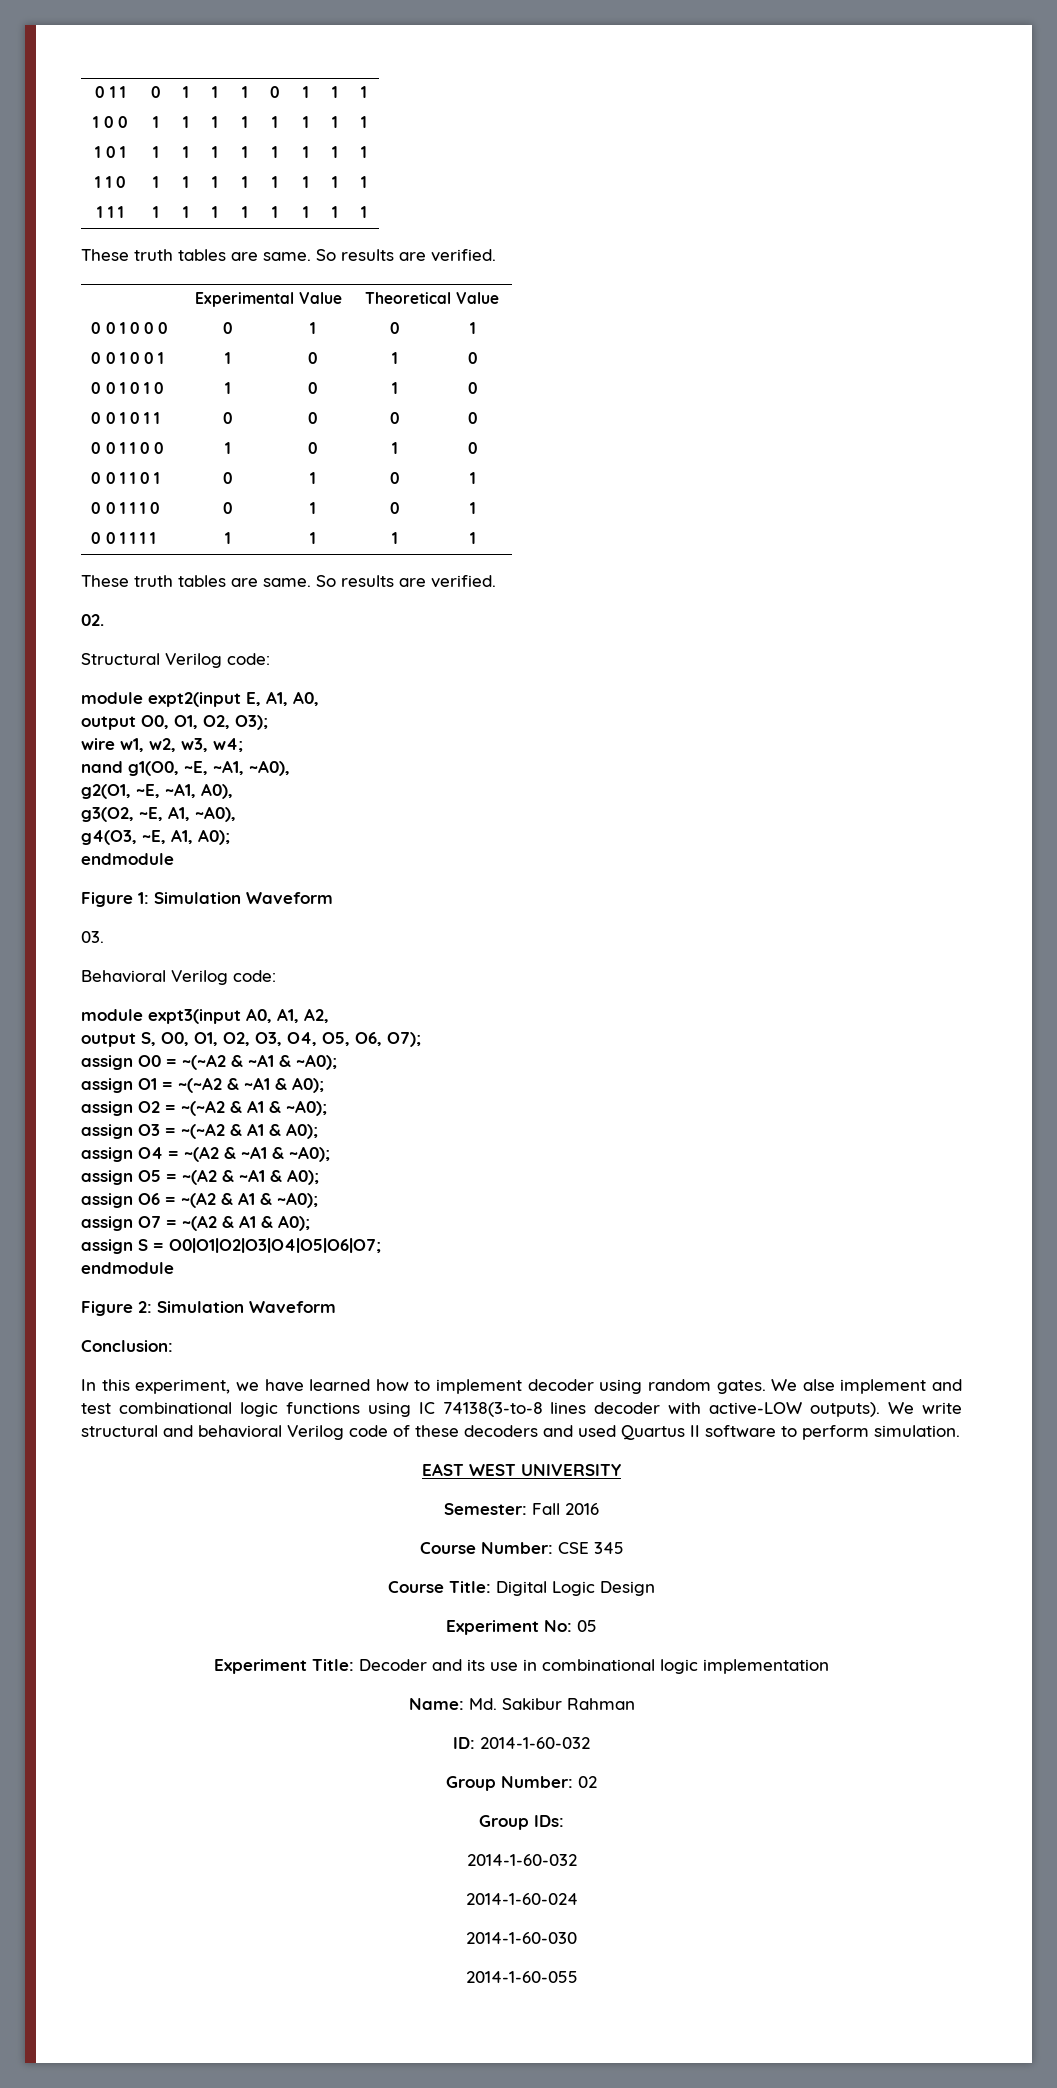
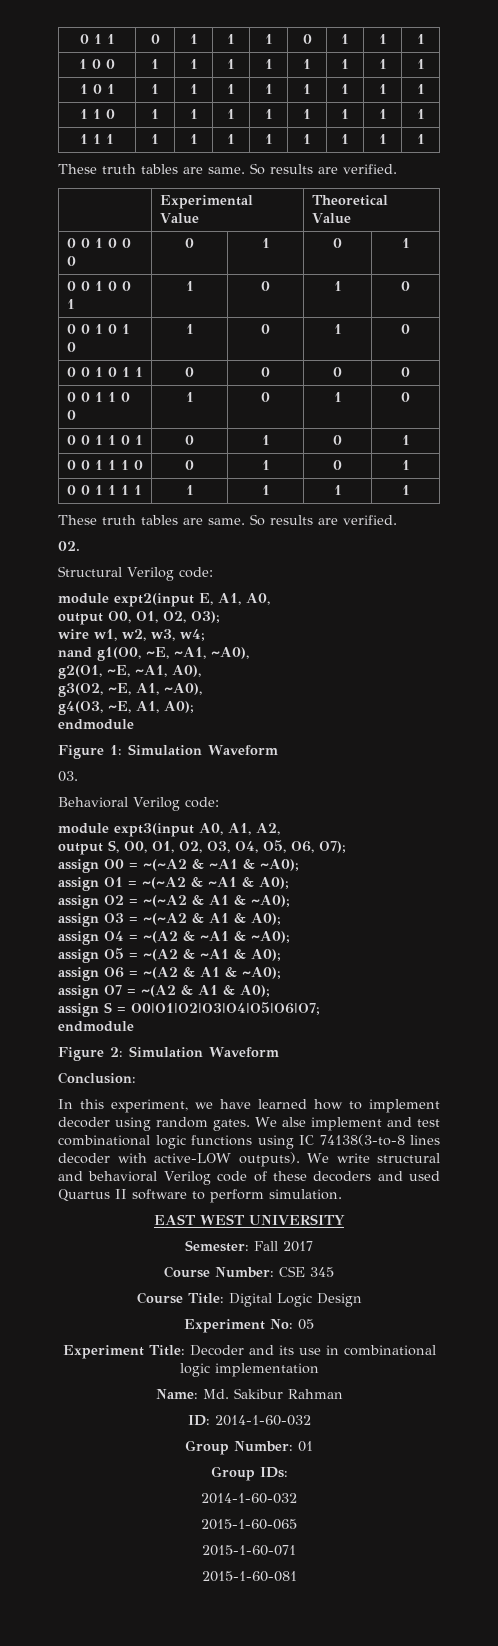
- Semester: Fall 2016
+ Semester: Fall 2017
- Group Number: 02
+ Group Number: 01
- 2014-1-60-024
- 2014-1-60-030
- 2014-1-60-055
+ 2015-1-60-065
+ 2015-1-60-071
+ 2015-1-60-081

